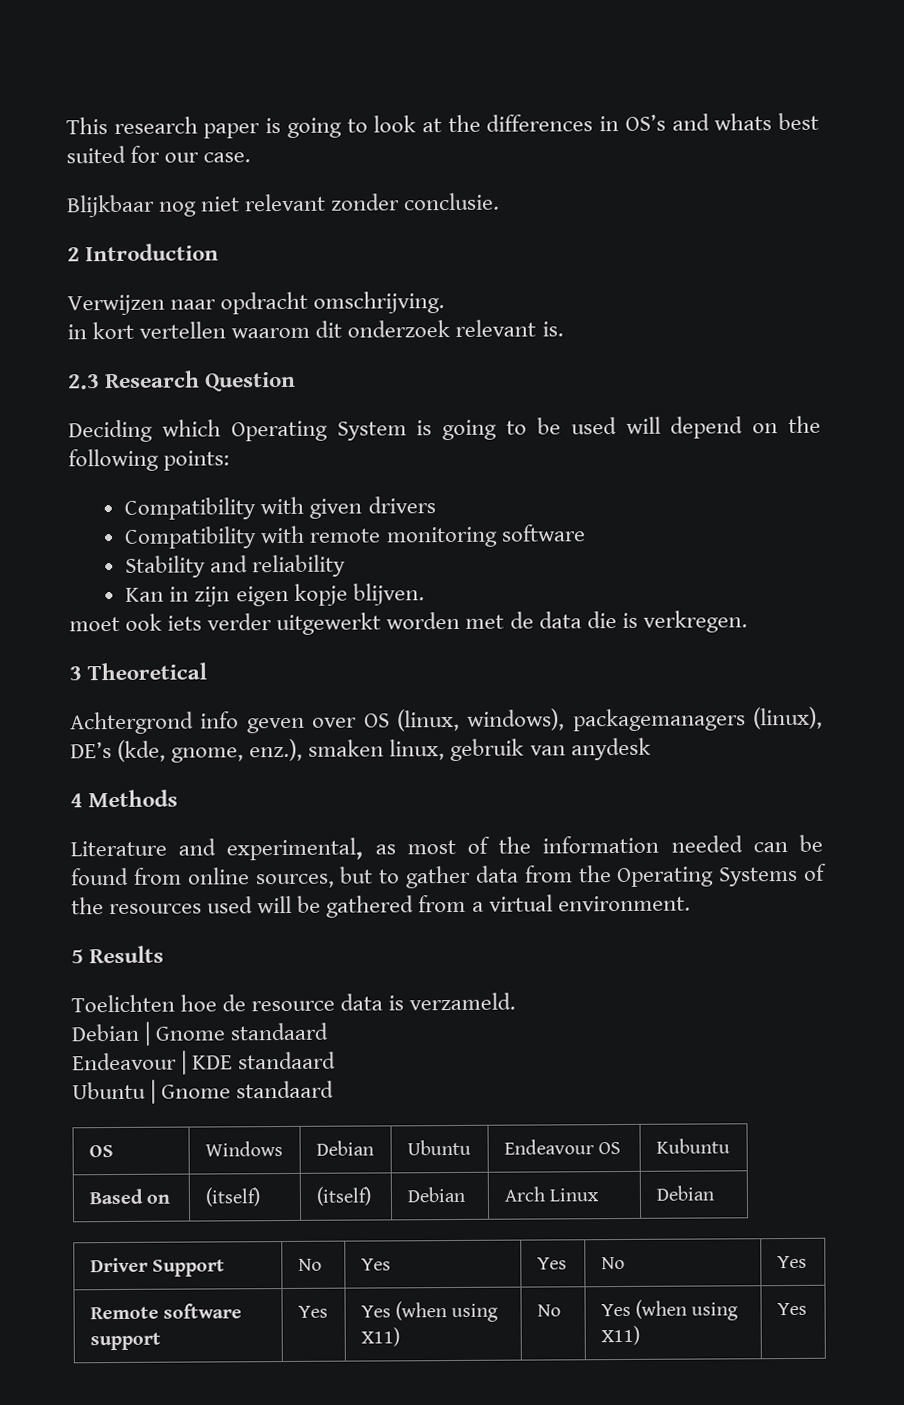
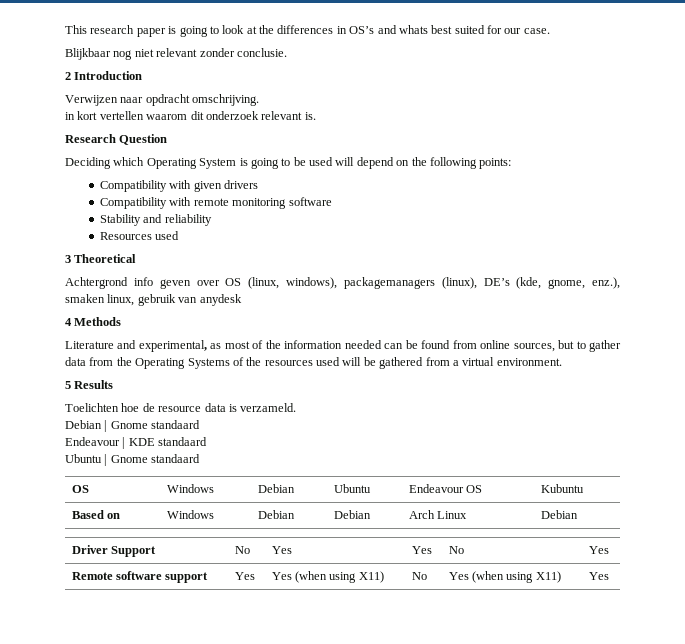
- 2.3 Research Question
+ Research Question
- Kan in zijn eigen kopje blijven.
- moet ook iets verder uitgewerkt worden met de data die is verkregen.
+ Resources used
- Based on | (itself) | (itself) | Debian | Arch Linux | Debian
+ Based on | Windows | Debian | Debian | Arch Linux | Debian

